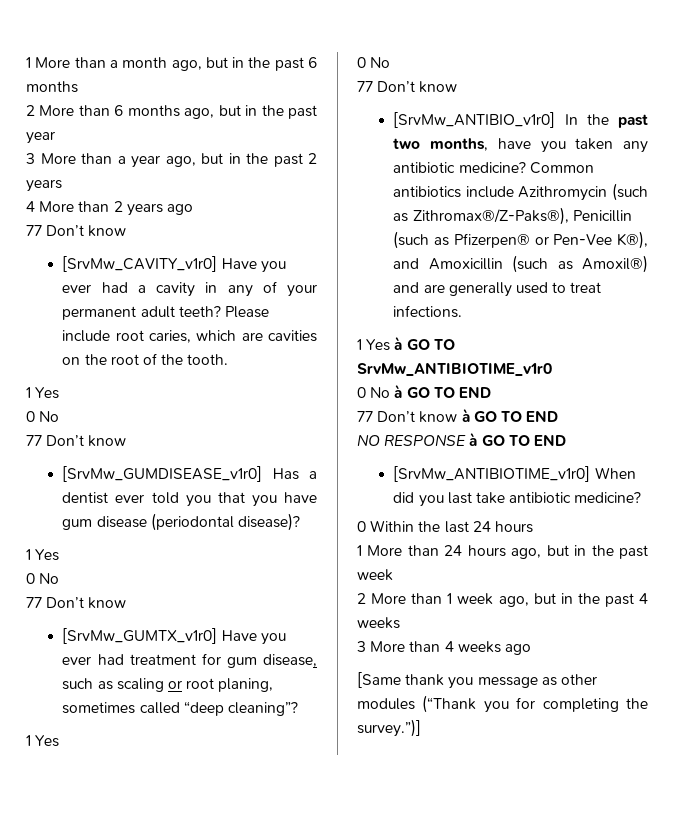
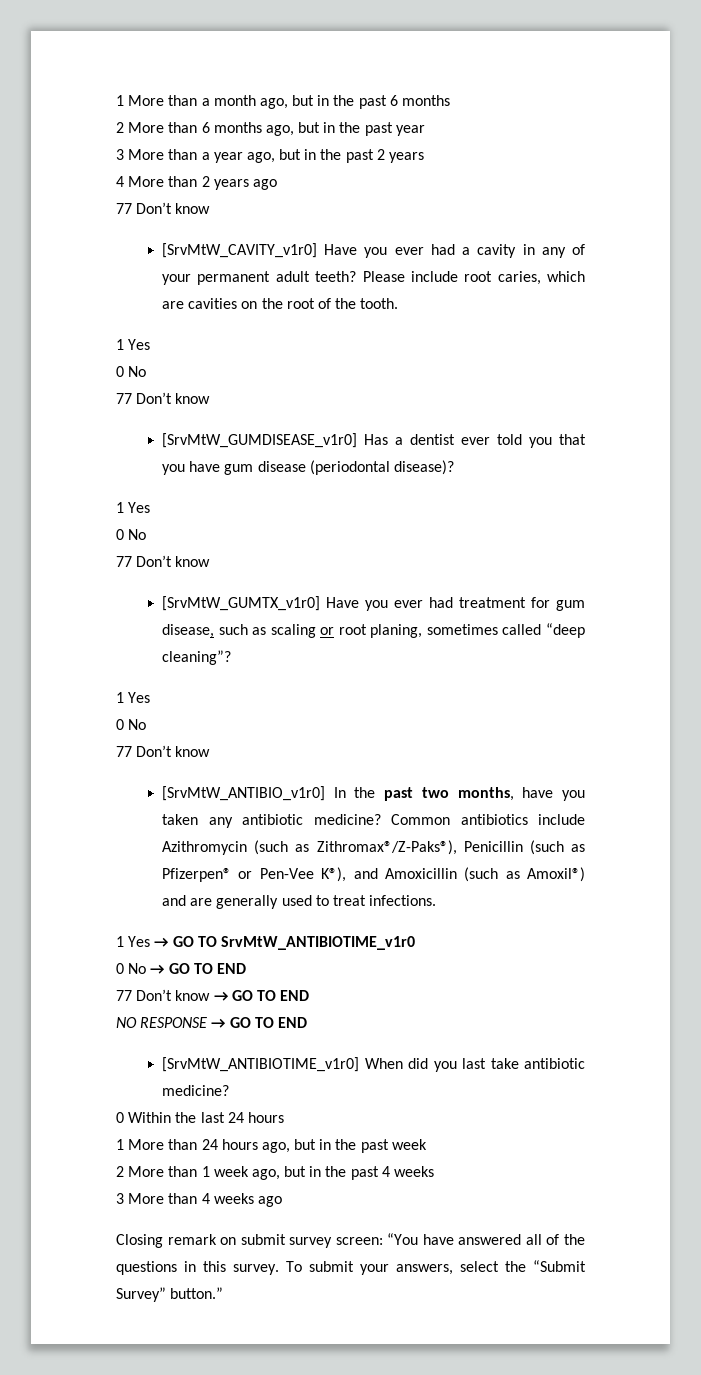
- [SrvMw_CAVITY_v1r0] Have you ever had a cavity in any of your permanent adult teeth?
+ [SrvMtW_CAVITY_v1r0] Have you ever had a cavity in any of your permanent adult teeth?
- [SrvMw_GUMDISEASE_v1r0] Has a dentist ever told you that you have gum disease (periodontal disease)?
+ [SrvMtW_GUMDISEASE_v1r0] Has a dentist ever told you that you have gum disease (periodontal disease)?
- [SrvMw_GUMTX_v1r0] Have you ever had treatment for gum disease, such as scaling or root planing, sometimes called “deep cleaning”?
+ [SrvMtW_GUMTX_v1r0] Have you ever had treatment for gum disease, such as scaling or root planing, sometimes called “deep cleaning”?
- [SrvMw_ANTIBIO_v1r0] In the past two months, have you taken any antibiotic medicine?
+ [SrvMtW_ANTIBIO_v1r0] In the past two months, have you taken any antibiotic medicine?
- 1 Yes à GO TO SrvMw_ANTIBIOTIME_v1r0
- 0 No à GO TO END
+ 1 Yes → GO TO SrvMtW_ANTIBIOTIME_v1r0
+ 0 No → GO TO END
- 77 Don’t know à GO TO END
+ 77 Don’t know → GO TO END
- NO RESPONSE à GO TO END
- [SrvMw_ANTIBIOTIME_v1r0] When did you last take antibiotic medicine?
+ NO RESPONSE → GO TO END
+ [SrvMtW_ANTIBIOTIME_v1r0] When did you last take antibiotic medicine?
- [Same thank you message as other modules (“Thank you for completing the survey.”)]
+ Closing remark on submit survey screen: “You have answered all of the questions in this survey. To submit your answers, select the “Submit Survey” button.”

